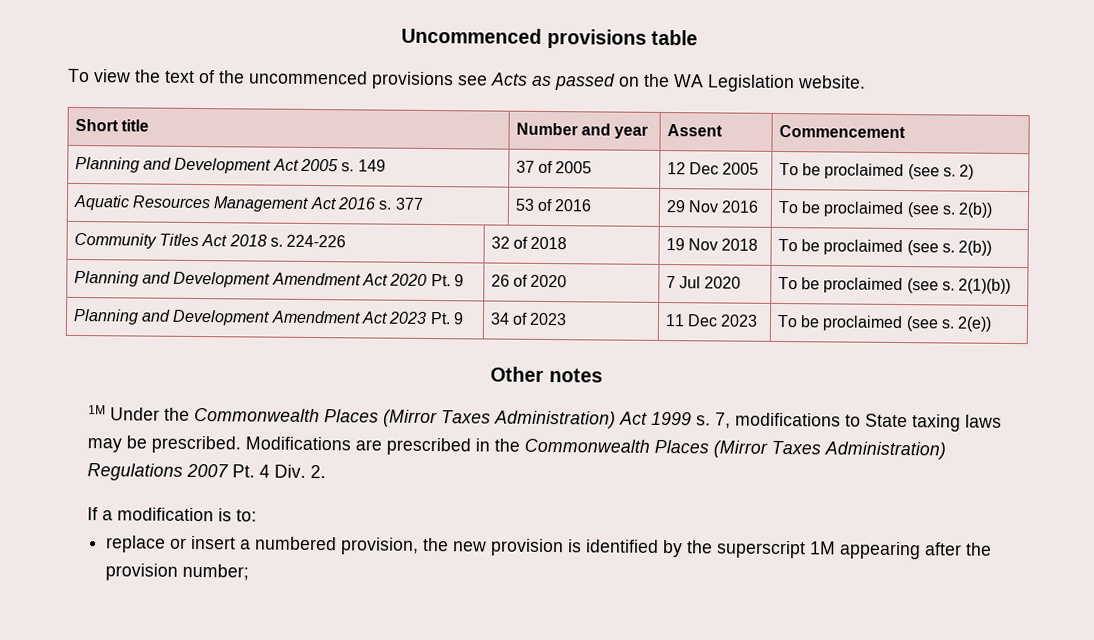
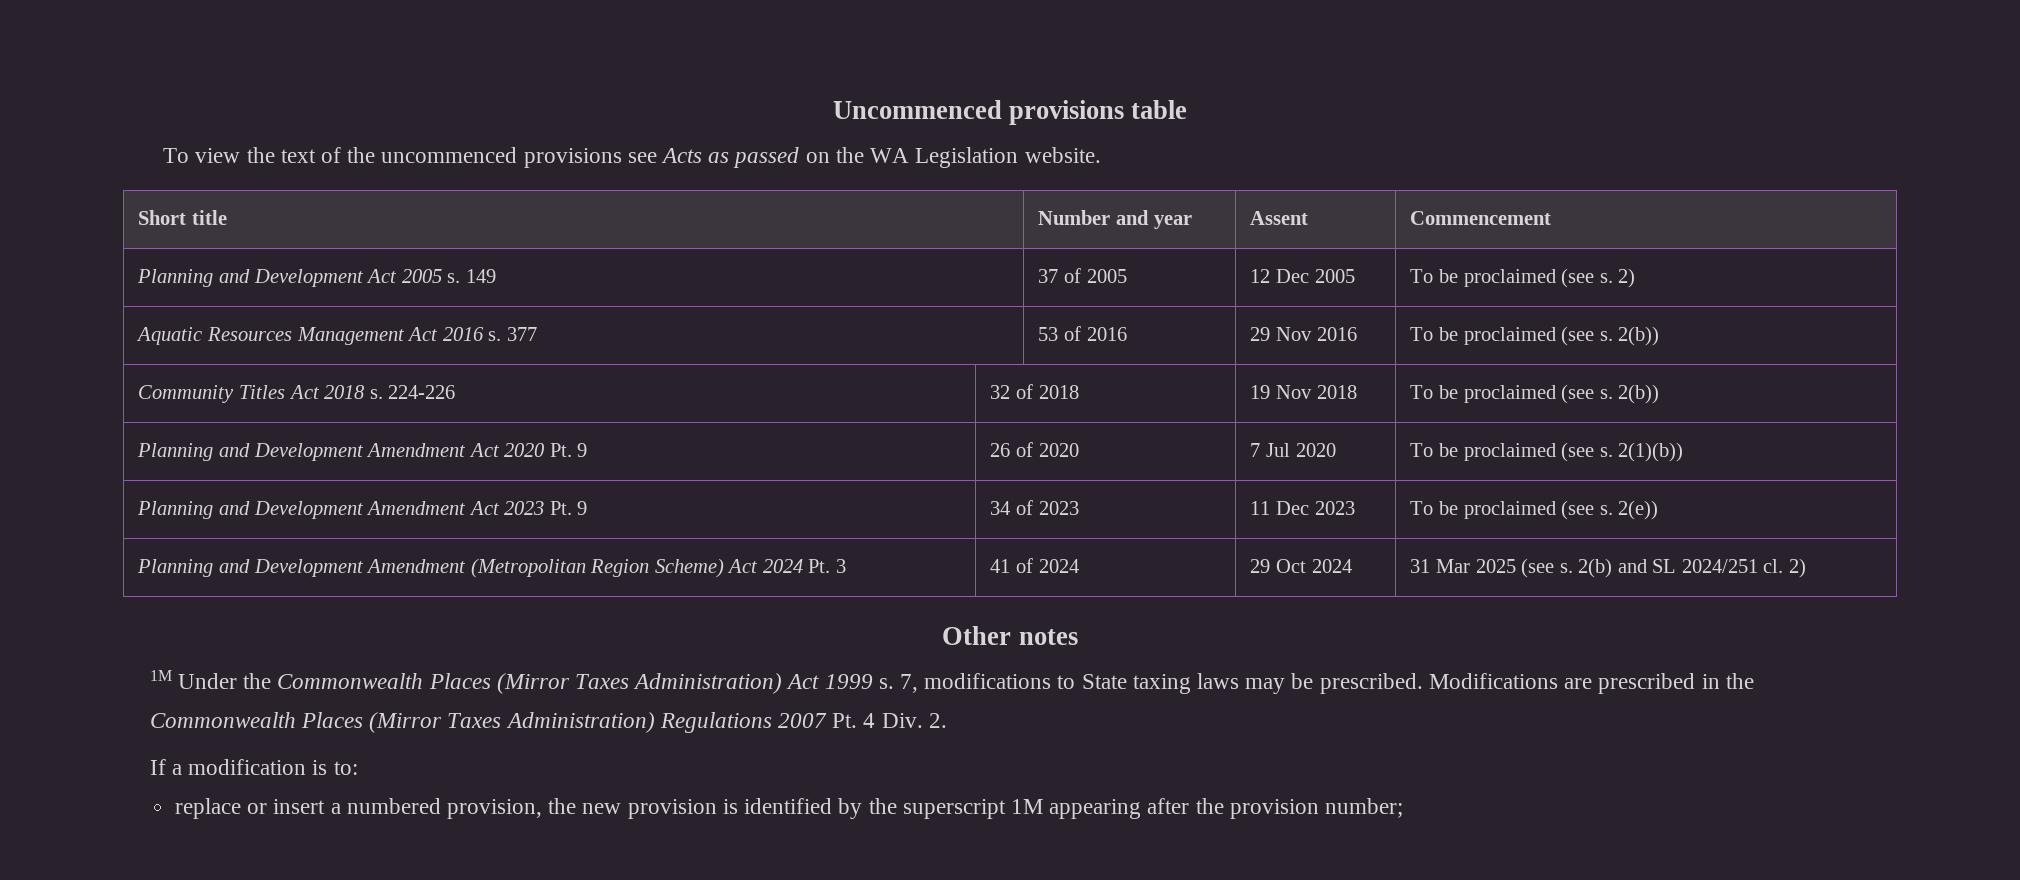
+ Planning and Development Amendment (Metropolitan Region Scheme) Act 2024 Pt. 3 | 41 of 2024 | 29 Oct 2024 | 31 Mar 2025 (see s. 2(b) and SL 2024/251 cl. 2)

